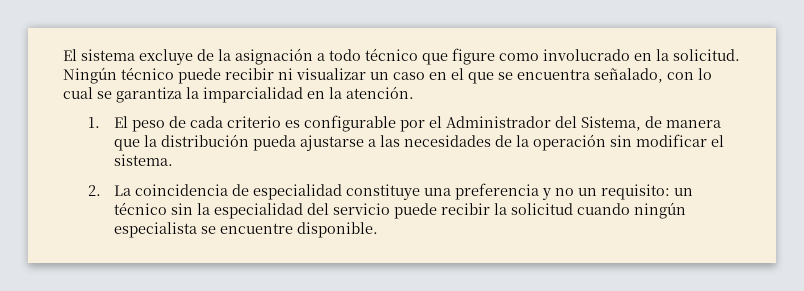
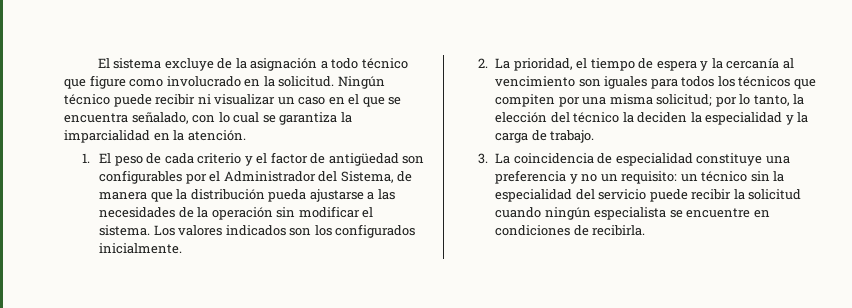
- 1. El peso de cada criterio es configurable por el Administrador del Sistema, de manera que la distribución pueda ajustarse a las necesidades de la operación sin modificar el sistema.
- 2. La coincidencia de especialidad constituye una preferencia y no un requisito: un técnico sin la especialidad del servicio puede recibir la solicitud cuando ningún especialista se encuentre disponible.
+ 1. El peso de cada criterio y el factor de antigüedad son configurables por el Administrador del Sistema, de manera que la distribución pueda ajustarse a las necesidades de la operación sin modificar el sistema. Los valores indicados son los configurados inicialmente.
+ 2. La prioridad, el tiempo de espera y la cercanía al vencimiento son iguales para todos los técnicos que compiten por una misma solicitud; por lo tanto, la elección del técnico la deciden la especialidad y la carga de trabajo.
+ 3. La coincidencia de especialidad constituye una preferencia y no un requisito: un técnico sin la especialidad del servicio puede recibir la solicitud cuando ningún especialista se encuentre en condiciones de recibirla.

